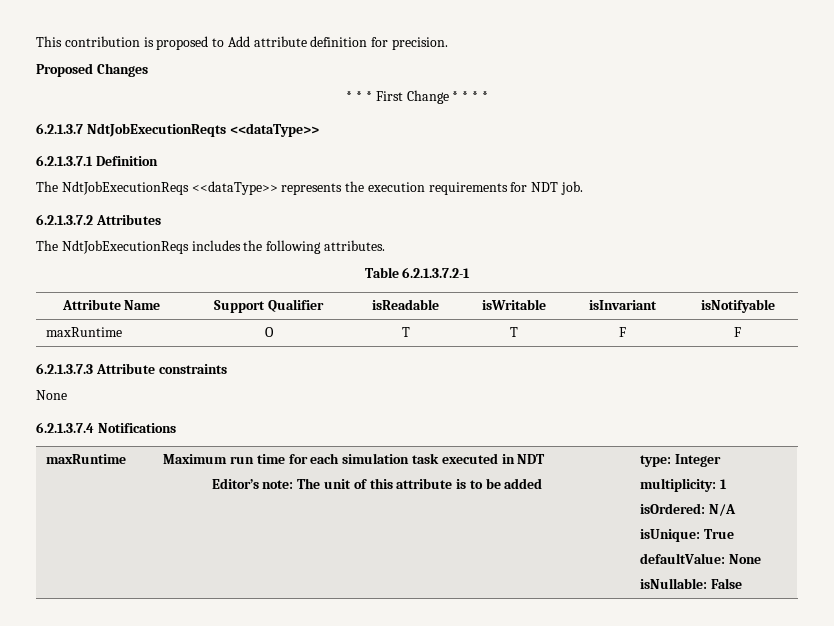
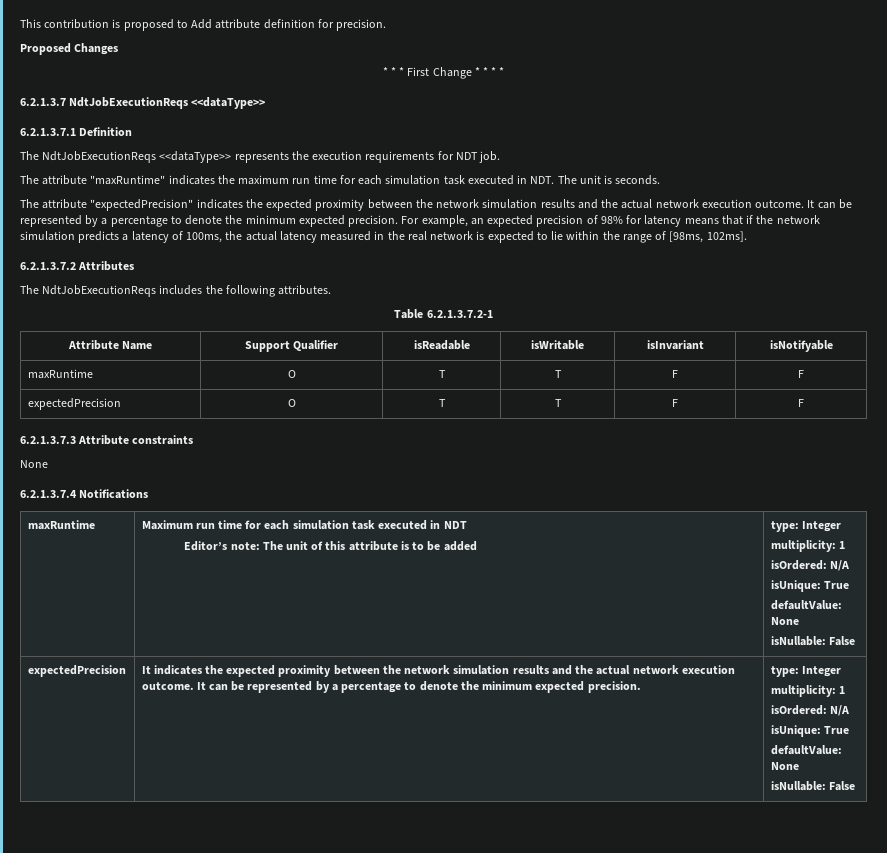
- 6.2.1.3.7 NdtJobExecutionReqts <<dataType>>
+ 6.2.1.3.7 NdtJobExecutionReqs <<dataType>>
+ The attribute "maxRuntime" indicates the maximum run time for each simulation task executed in NDT. The unit is seconds.
+ The attribute "expectedPrecision" indicates the expected proximity between the network simulation results and the actual network execution outcome. It can be represented by a percentage to denote the minimum expected precision. For example, an expected precision of 98% for latency means that if the network simulation predicts a latency of 100ms, the actual latency measured in the real network is expected to lie within the range of [98ms, 102ms].
+ expectedPrecision | O | T | T | F | F
+ expectedPrecision | It indicates the expected proximity between the network simulation results and the actual network execution outcome. It can be represented by a percentage to denote the minimum expected precision. | type: Integer
+ multiplicity: 1
+ isOrdered: N/A
+ isUnique: True
+ defaultValue: None
+ isNullable: False

